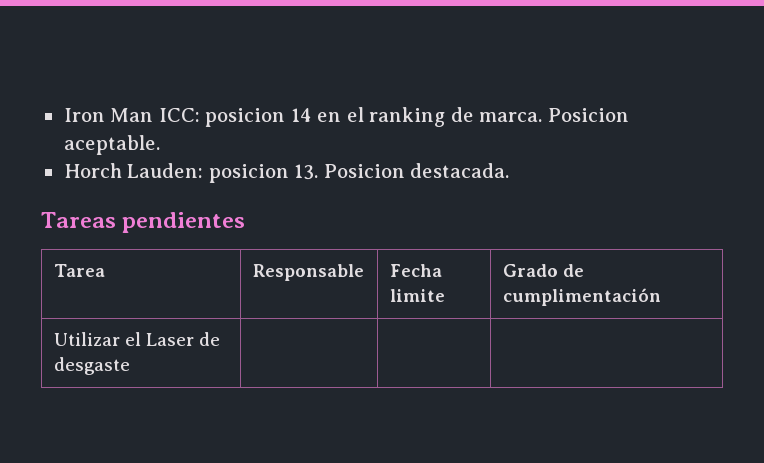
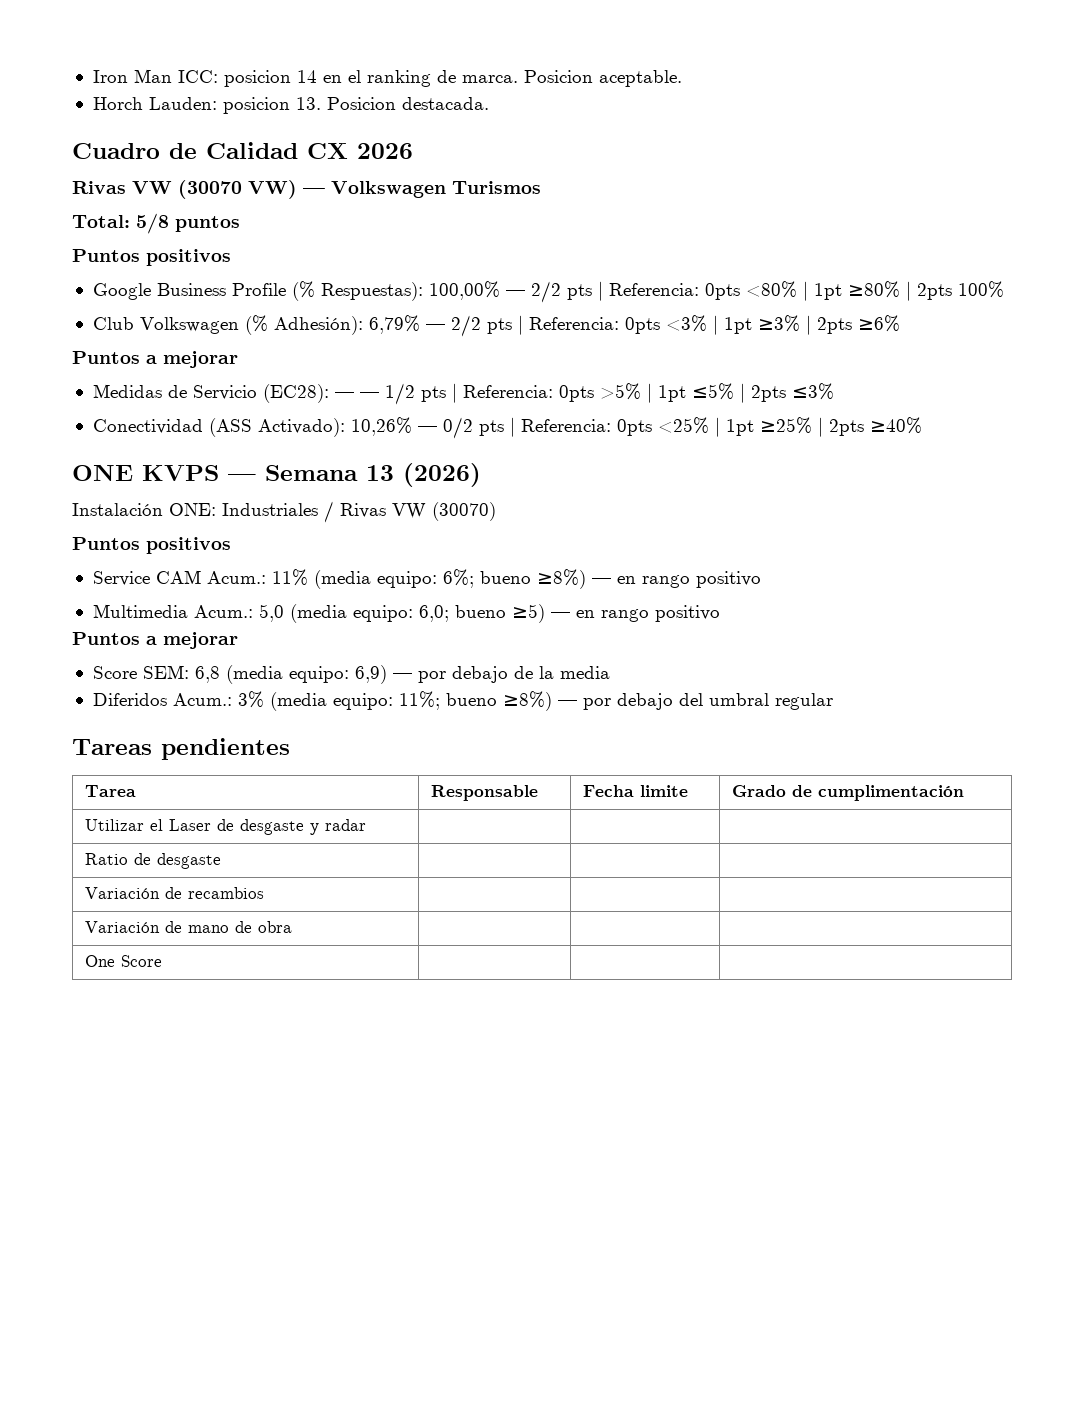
+ Cuadro de Calidad CX 2026
+ Rivas VW (30070 VW) — Volkswagen Turismos
+ Total: 5/8 puntos
+ Puntos positivos
+ Google Business Profile (% Respuestas): 100,00% — 2/2 pts | Referencia: 0pts <80% | 1pt ≥80% | 2pts 100%
+ Club Volkswagen (% Adhesión): 6,79% — 2/2 pts | Referencia: 0pts <3% | 1pt ≥3% | 2pts ≥6%
+ Puntos a mejorar
+ Medidas de Servicio (EC28): — — 1/2 pts | Referencia: 0pts >5% | 1pt ≤5% | 2pts ≤3%
+ Conectividad (ASS Activado): 10,26% — 0/2 pts | Referencia: 0pts <25% | 1pt ≥25% | 2pts ≥40%
+ ONE KVPS — Semana 13 (2026)
+ Instalación ONE: Industriales / Rivas VW (30070)
+ Puntos positivos
+ Service CAM Acum.: 11% (media equipo: 6%; bueno ≥8%) — en rango positivo
+ Multimedia Acum.: 5,0 (media equipo: 6,0; bueno ≥5) — en rango positivo
+ Puntos a mejorar
+ Score SEM: 6,8 (media equipo: 6,9) — por debajo de la media
+ Diferidos Acum.: 3% (media equipo: 11%; bueno ≥8%) — por debajo del umbral regular
- Utilizar el Laser de desgaste | | |
+ Utilizar el Laser de desgaste y radar | | |
+ Ratio de desgaste | | |
+ Variación de recambios | | |
+ Variación de mano de obra | | |
+ One Score | | |

